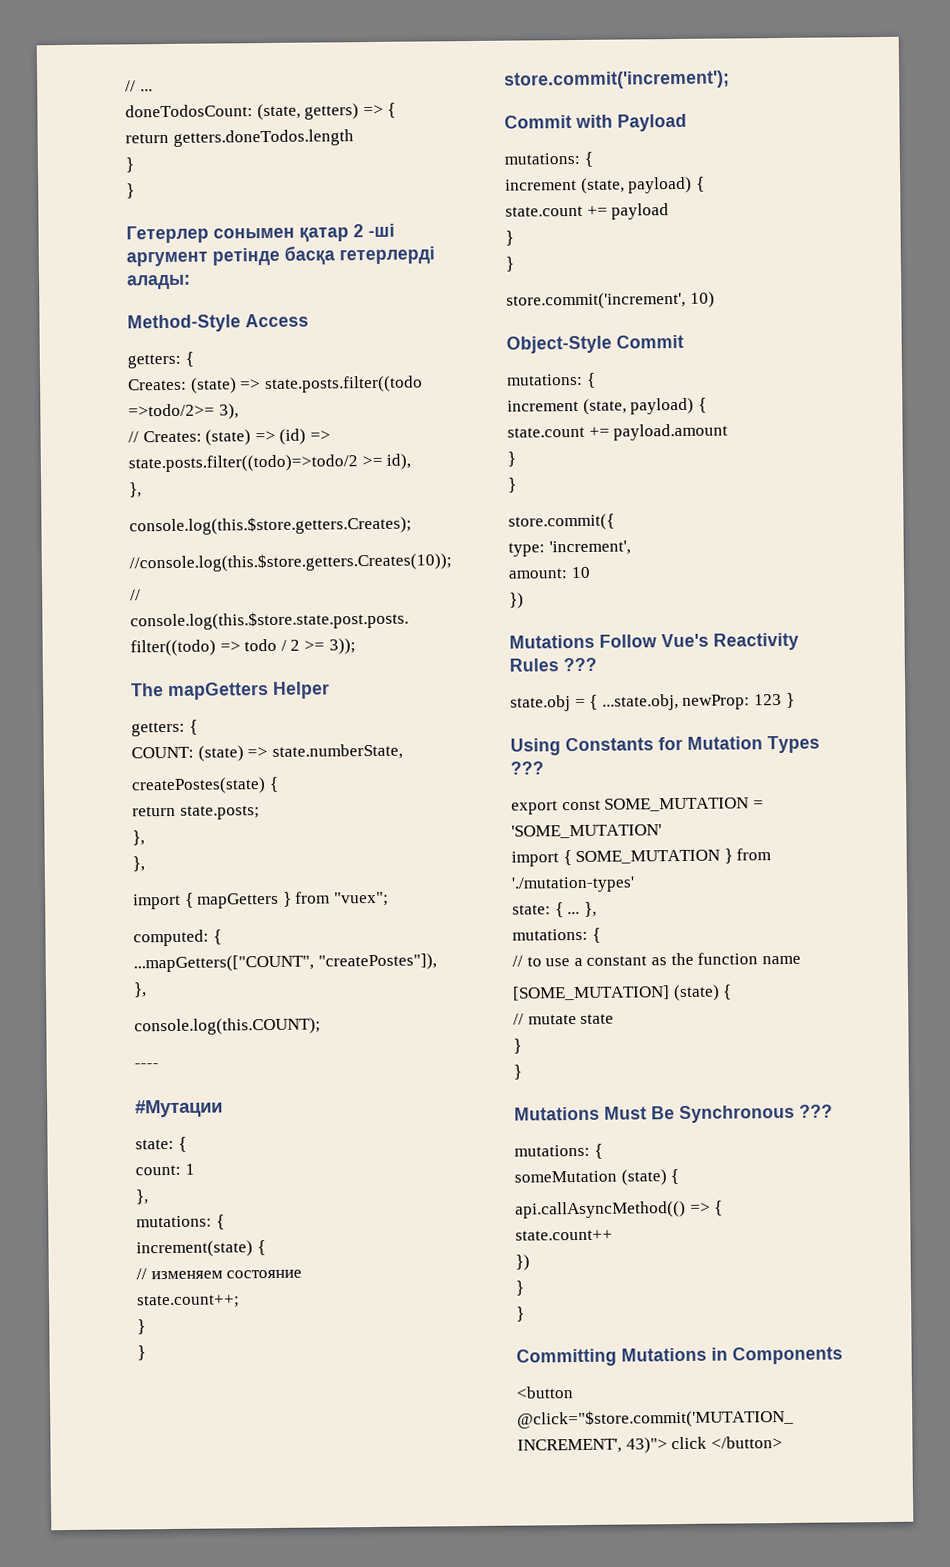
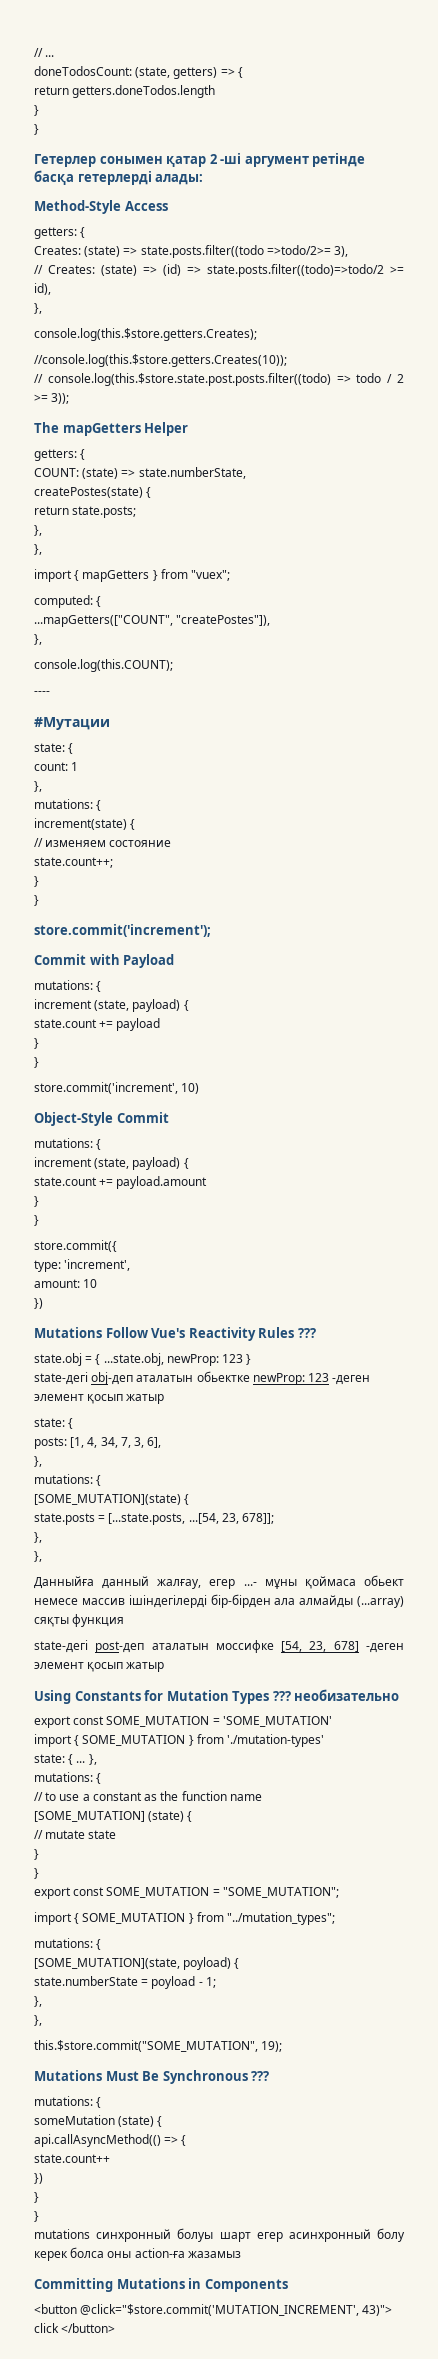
+ state-дегі obj-деп аталатын обьектке newProp: 123 -деген элемент қосып жатыр
+ state: {
+ posts: [1, 4, 34, 7, 3, 6],
+ },
+ mutations: {
+ [SOME_MUTATION](state) {
+ state.posts = [...state.posts, ...[54, 23, 678]];
+ },
+ },
+ Данныйға данный жалғау, егер ...- мұны қоймаса обьект немесе массив ішіндегілерді бір-бірден ала алмайды (...array) сяқты функция
+ state-дегі post-деп аталатын моссифке [54, 23, 678] -деген элемент қосып жатыр
- Using Constants for Mutation Types ???
+ Using Constants for Mutation Types ??? необизательно
+ export const SOME_MUTATION = "SOME_MUTATION";
+ import { SOME_MUTATION } from "../mutation_types";
+ mutations: {
+ [SOME_MUTATION](state, poyload) {
+ state.numberState = poyload - 1;
+ },
+ },
+ this.$store.commit("SOME_MUTATION", 19);
+ mutations синхронный болуы шарт егер асинхронный болу керек болса оны action-ға жазамыз

